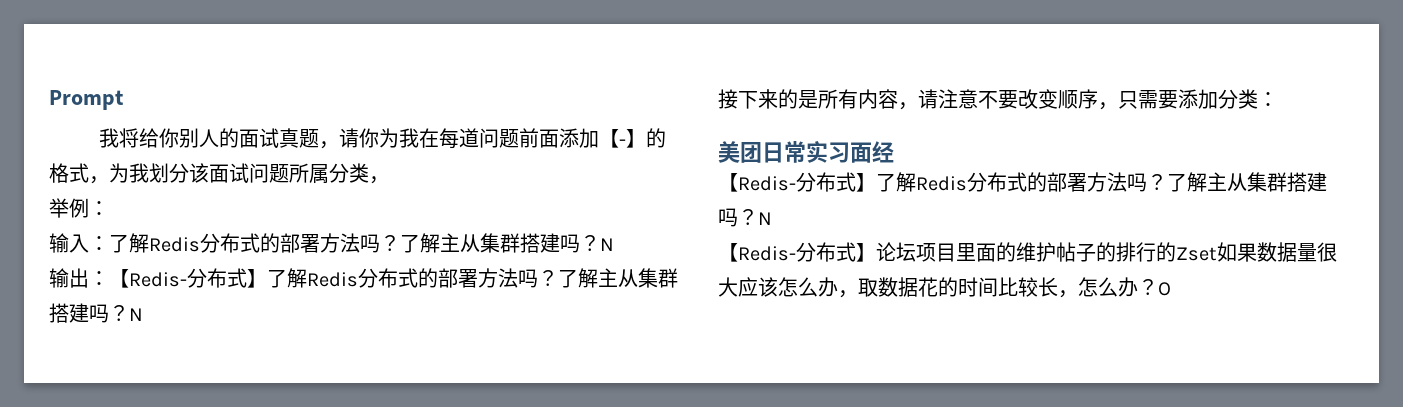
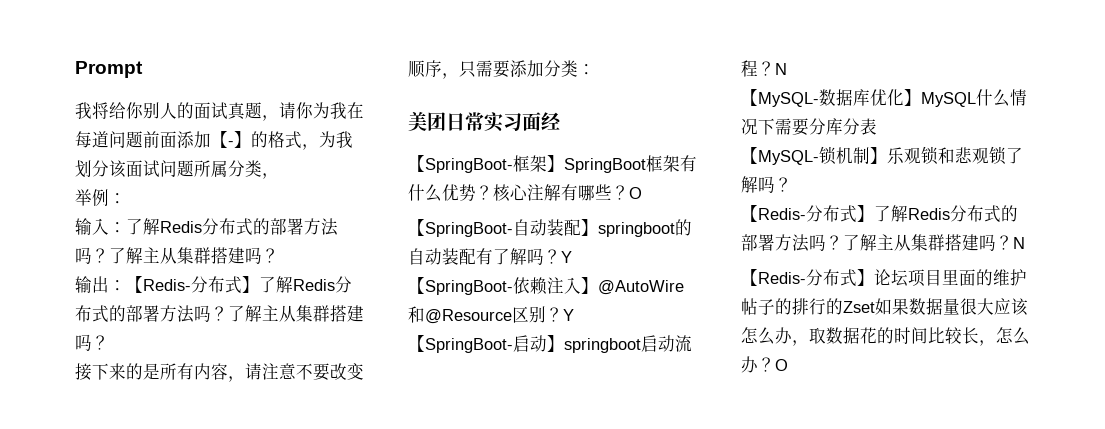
- 输入：了解Redis分布式的部署方法吗？了解主从集群搭建吗？N
+ 输入：了解Redis分布式的部署方法吗？了解主从集群搭建吗？
- 输出：【Redis-分布式】了解Redis分布式的部署方法吗？了解主从集群搭建吗？N
+ 输出：【Redis-分布式】了解Redis分布式的部署方法吗？了解主从集群搭建吗？
+ 【SpringBoot-框架】SpringBoot框架有什么优势？核心注解有哪些？O
+ 【SpringBoot-自动装配】springboot的自动装配有了解吗？Y
+ 【SpringBoot-依赖注入】@AutoWire和@Resource区别？Y
+ 【SpringBoot-启动】springboot启动流程？N
+ 【MySQL-数据库优化】MySQL什么情况下需要分库分表
+ 【MySQL-锁机制】乐观锁和悲观锁了解吗？

